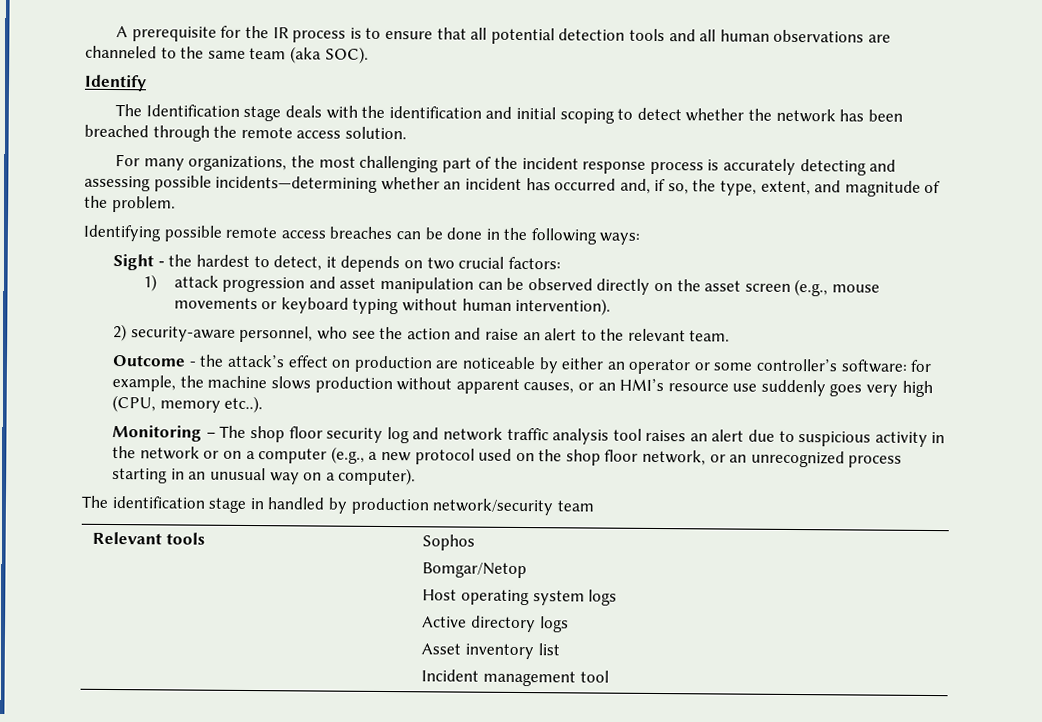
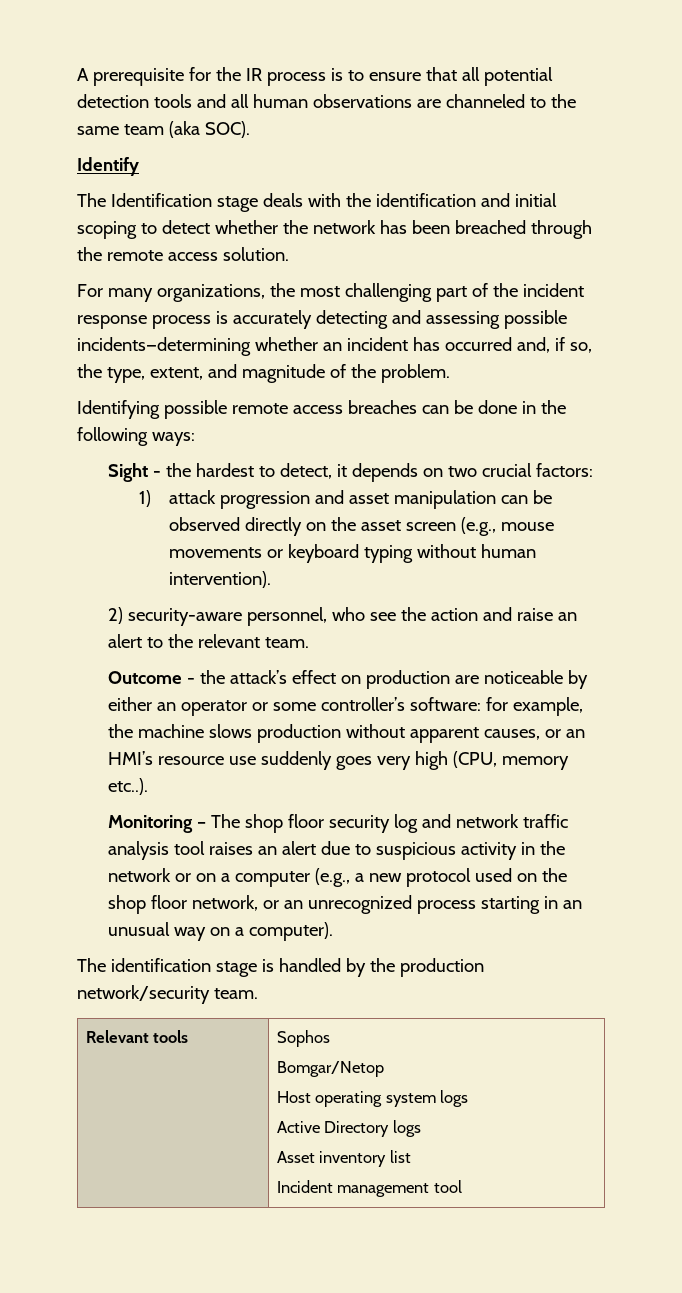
- The identification stage in handled by production network/security team
+ The identification stage is handled by the production network/security team.
  Relevant tools | Sophos
  Bomgar/Netop
  Host operating system logs
- Active directory logs
+ Active Directory logs

